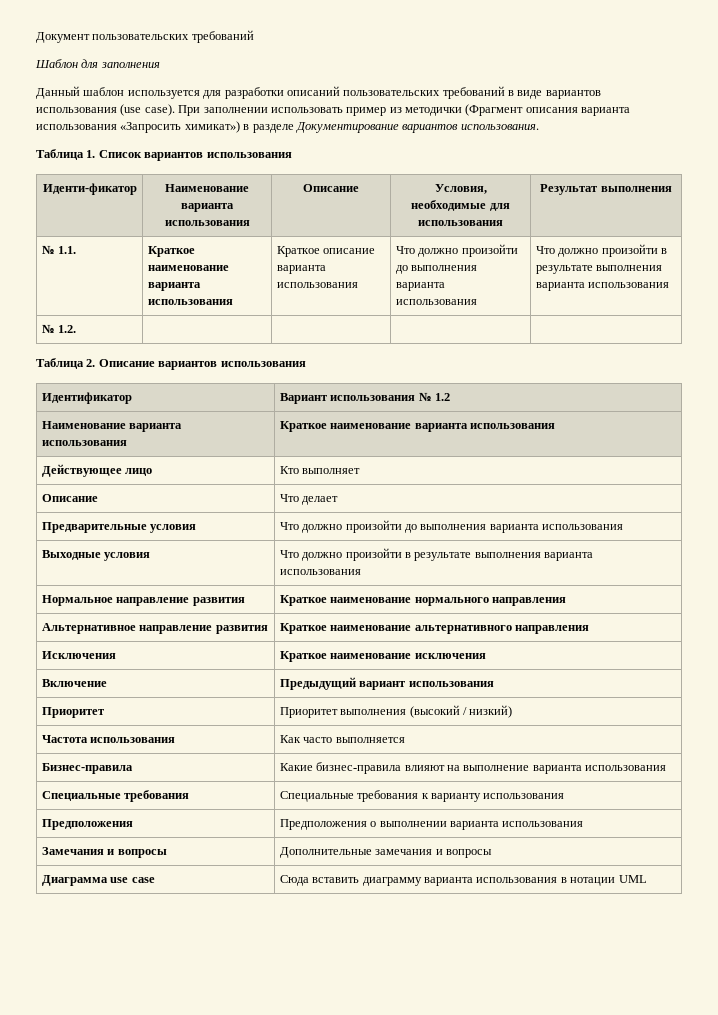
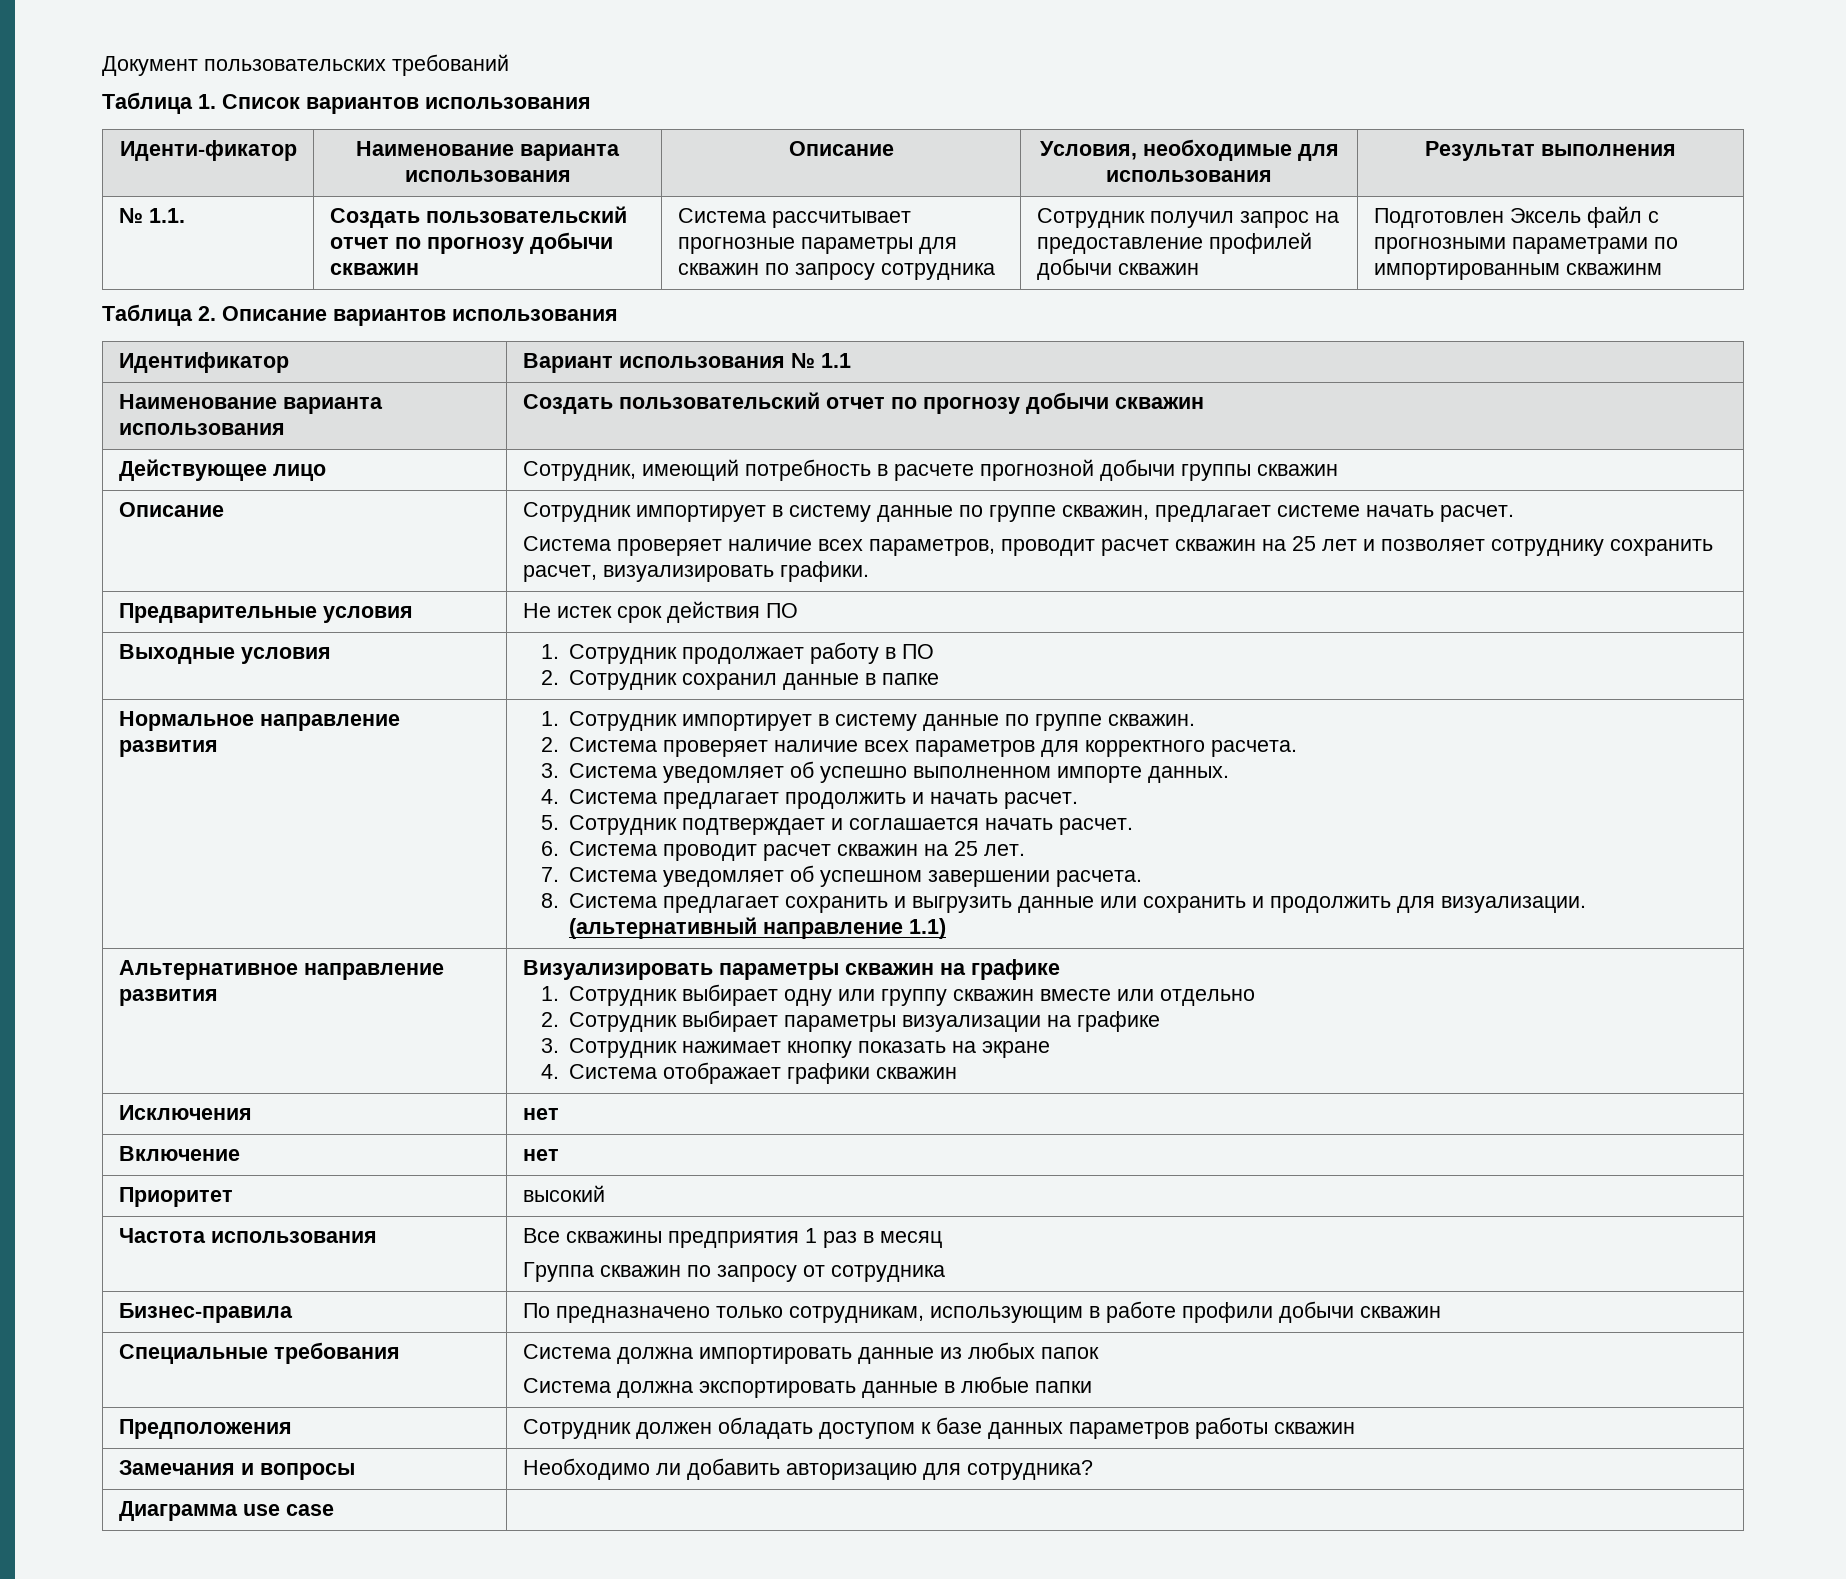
- Шаблон для заполнения
- Данный шаблон используется для разработки описаний пользовательских требований в виде вариантов использования (use case). При заполнении использовать пример из методички (Фрагмент описания варианта использования «Запросить химикат») в разделе Документирование вариантов использования.
- № 1.1. | Краткое наименование варианта использования | Краткое описание варианта использования | Что должно произойти до выполнения варианта использования | Что должно произойти в результате выполнения варианта использования
- № 1.2. | | | |
+ № 1.1. | Создать пользовательский отчет по прогнозу добычи скважин | Система рассчитывает прогнозные параметры для скважин по запросу сотрудника | Сотрудник получил запрос на предоставление профилей добычи скважин | Подготовлен Эксель файл с прогнозными параметрами по импортированным скважинм
- Идентификатор | Вариант использования № 1.2
- Наименование варианта использования | Краткое наименование варианта использования
- Действующее лицо | Кто выполняет
- Описание | Что делает
- Предварительные условия | Что должно произойти до выполнения варианта использования
- Выходные условия | Что должно произойти в результате выполнения варианта использования
- Нормальное направление развития | Краткое наименование нормального направления
- Альтернативное направление развития | Краткое наименование альтернативного направления
- Исключения | Краткое наименование исключения
- Включение | Предыдущий вариант использования
- Приоритет | Приоритет выполнения (высокий / низкий)
- Частота использования | Как часто выполняется
- Бизнес-правила | Какие бизнес-правила влияют на выполнение варианта использования
- Специальные требования | Специальные требования к варианту использования
- Предположения | Предположения о выполнении варианта использования
- Замечания и вопросы | Дополнительные замечания и вопросы
- Диаграмма use case | Сюда вставить диаграмму варианта использования в нотации UML
+ Идентификатор | Вариант использования № 1.1
+ Наименование варианта использования | Создать пользовательский отчет по прогнозу добычи скважин
+ Действующее лицо | Сотрудник, имеющий потребность в расчете прогнозной добычи группы скважин
+ Описание | Сотрудник импортирует в систему данные по группе скважин, предлагает системе начать расчет.
+ Система проверяет наличие всех параметров, проводит расчет скважин на 25 лет и позволяет сотруднику сохранить расчет, визуализировать графики.
+ Предварительные условия | Не истек срок действия ПО
+ Выходные условия | 1. Сотрудник продолжает работу в ПО
+ 2. Сотрудник сохранил данные в папке
+ Нормальное направление развития | 1. Сотрудник импортирует в систему данные по группе скважин.
+ 2. Система проверяет наличие всех параметров для корректного расчета.
+ 3. Система уведомляет об успешно выполненном импорте данных.
+ 4. Система предлагает продолжить и начать расчет.
+ 5. Сотрудник подтверждает и соглашается начать расчет.
+ 6. Система проводит расчет скважин на 25 лет.
+ 7. Система уведомляет об успешном завершении расчета.
+ 8. Система предлагает сохранить и выгрузить данные или сохранить и продолжить для визуализации. (альтернативный направление 1.1)
+ Альтернативное направление развития | Визуализировать параметры скважин на графике
+ 1. Сотрудник выбирает одну или группу скважин вместе или отдельно
+ 2. Сотрудник выбирает параметры визуализации на графике
+ 3. Сотрудник нажимает кнопку показать на экране
+ 4. Система отображает графики скважин
+ Исключения | нет
+ Включение | нет
+ Приоритет | высокий
+ Частота использования | Все скважины предприятия 1 раз в месяц
+ Группа скважин по запросу от сотрудника
+ Бизнес-правила | По предназначено только сотрудникам, использующим в работе профили добычи скважин
+ Специальные требования | Система должна импортировать данные из любых папок
+ Система должна экспортировать данные в любые папки
+ Предположения | Сотрудник должен обладать доступом к базе данных параметров работы скважин
+ Замечания и вопросы | Необходимо ли добавить авторизацию для сотрудника?
+ Диаграмма use case |

